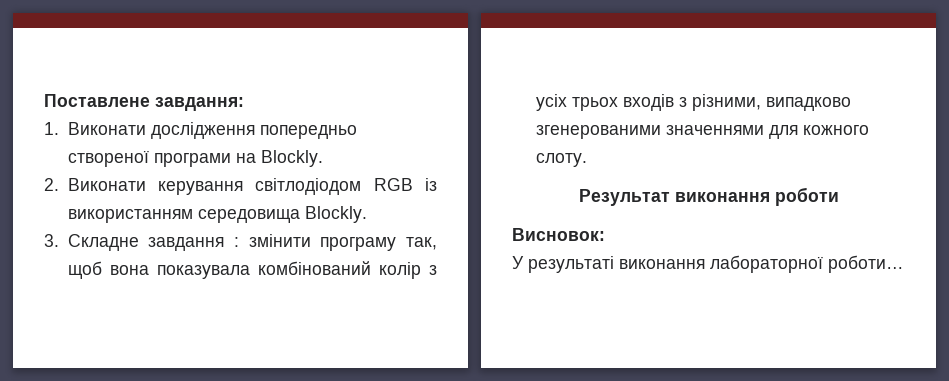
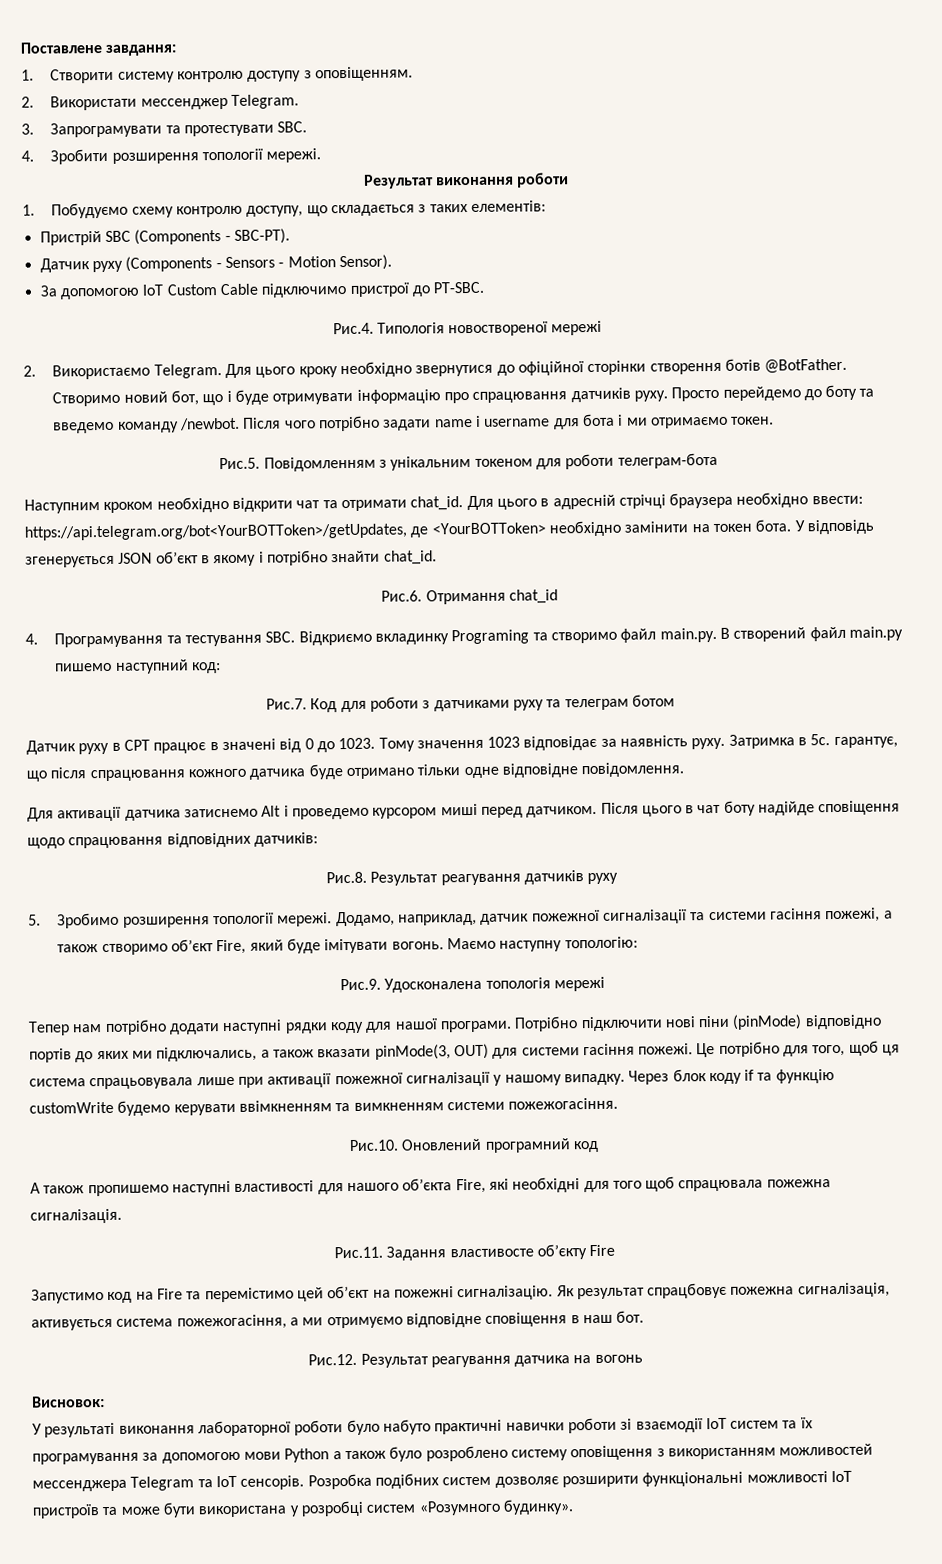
- 1. Виконати дослідження попередньо створеної програми на Blockly.
- 2. Виконати керування світлодіодом RGB із використанням середовища Blockly.
- 3. Складне завдання : змінити програму так, щоб вона показувала комбінований колір з усіх трьох входів з різними, випадково згенерованими значеннями для кожного слоту.
+ 1. Створити систему контролю доступу з оповіщенням.
+ 2. Використати мессенджер Telegram.
+ 3. Запрограмувати та протестувати SBC.
+ 4. Зробити розширення топології мережі.
  Результат виконання роботи
+ 1. Побудуємо схему контролю доступу, що складається з таких елементів:
+ Пристрій SBC (Components - SBC-PT).
+ Датчик руху (Components - Sensors - Motion Sensor).
+ За допомогою IoT Custom Cable підключимо пристрої до PT-SBC.
+ Рис.4. Типологія новоствореної мережі
+ 2. Використаємо Telegram. Для цього кроку необхідно звернутися до офіційної сторінки створення ботів @BotFather. Створимо новий бот, що і буде отримувати інформацію про спрацювання датчиків руху. Просто перейдемо до боту та введемо команду /newbot. Після чого потрібно задати name i username для бота і ми отримаємо токен.
+ Рис.5. Повідомленням з унікальним токеном для роботи телеграм-бота
+ Наступним кроком необхідно відкрити чат та отримати chat_id. Для цього в адресній стрічці браузера необхідно ввести: https://api.telegram.org/bot<YourBOTToken>/getUpdates, де <YourBOTToken> необхідно замінити на токен бота. У відповідь згенерується JSON об’єкт в якому і потрібно знайти chat_id.
+ Рис.6. Отримання chat_id
+ 4. Програмування та тестування SBC. Відкриємо вкладинку Programing та створимо файл main.py. В створений файл main.py пишемо наступний код:
+ Рис.7. Код для роботи з датчиками руху та телеграм ботом
+ Датчик руху в CPT працює в значені від 0 до 1023. Тому значення 1023 відповідає за наявність руху. Затримка в 5с. гарантує, що після спрацювання кожного датчика буде отримано тільки одне відповідне повідомлення.
+ Для активації датчика затиснемо Alt і проведемо курсором миші перед датчиком. Після цього в чат боту надійде сповіщення щодо спрацювання відповідних датчиків:
+ Рис.8. Результат реагування датчиків руху
+ 5. Зробимо розширення топології мережі. Додамо, наприклад, датчик пожежної сигналізації та системи гасіння пожежі, а також створимо об’єкт Fire, який буде імітувати вогонь. Маємо наступну топологію:
+ Рис.9. Удосконалена топологія мережі
+ Тепер нам потрібно додати наступні рядки коду для нашої програми. Потрібно підключити нові піни (pinMode) відповідно портів до яких ми підключались, а також вказати pinMode(3, OUT) для системи гасіння пожежі. Це потрібно для того, щоб ця система спрацьовувала лише при активації пожежної сигналізації у нашому випадку. Через блок коду if та функцію customWrite будемо керувати ввімкненням та вимкненням системи пожежогасіння.
+ Рис.10. Оновлений програмний код
+ А також пропишемо наступні властивості для нашого об’єкта Fire, які необхідні для того щоб спрацювала пожежна сигналізація.
+ Рис.11. Задання властивосте об’єкту Fire
+ Запустимо код на Fire та перемістимо цей об’єкт на пожежні сигналізацію. Як результат спрацбовує пожежна сигналізація, активується система пожежогасіння, а ми отримуємо відповідне сповіщення в наш бот.
+ Рис.12. Результат реагування датчика на вогонь
- У результаті виконання лабораторної роботи…
+ У результаті виконання лабораторної роботи було набуто практичні навички роботи зі взаємодії IoT систем та їх програмування за допомогою мови Python а також було розроблено систему оповіщення з використанням можливостей мессенджера Telegram та IoT сенсорів. Розробка подібних систем дозволяє розширити функціональні можливості IoT пристроїв та може бути використана у розробці систем «Розумного будинку».

